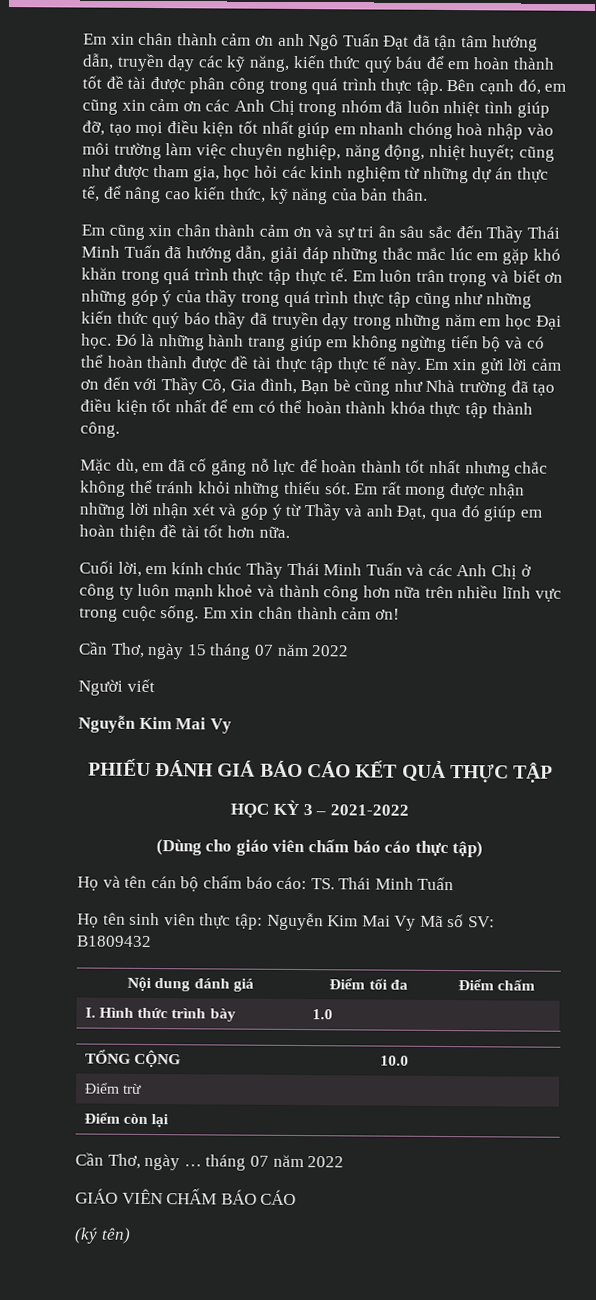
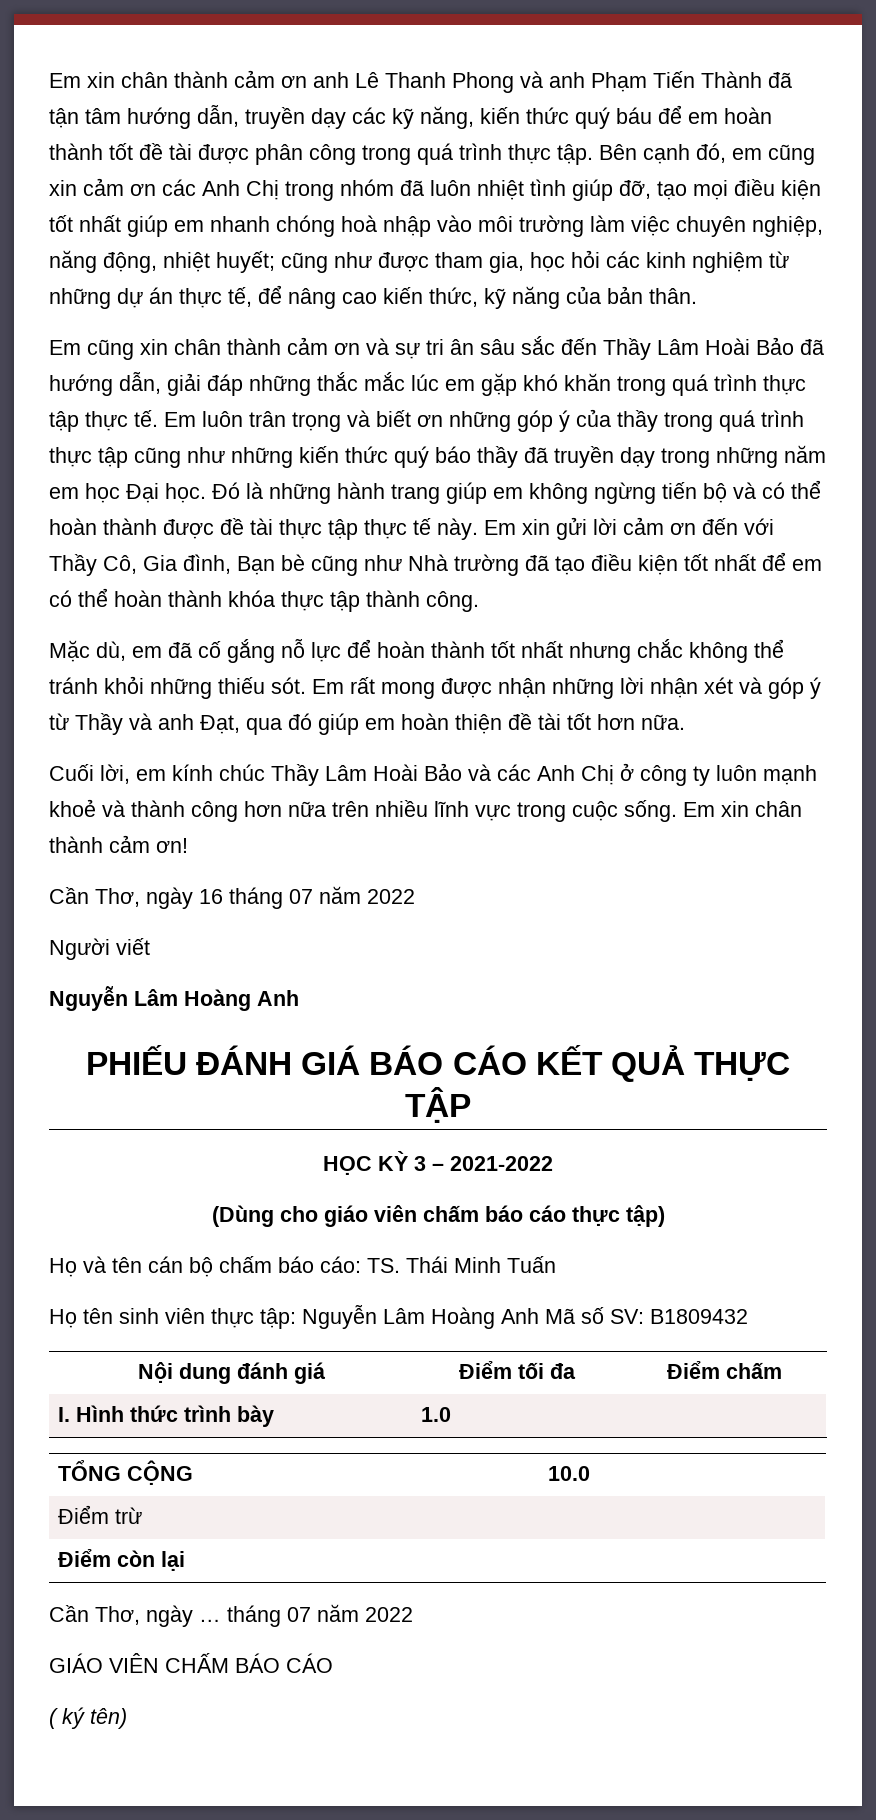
- Em xin chân thành cảm ơn anh Ngô Tuấn Đạt đã tận tâm hướng dẫn, truyền dạy các kỹ năng, kiến thức quý báu để em hoàn thành tốt đề tài được phân công trong quá trình thực tập.
+ Em xin chân thành cảm ơn anh Lê Thanh Phong và anh Phạm Tiến Thành đã tận tâm hướng dẫn, truyền dạy các kỹ năng, kiến thức quý báu để em hoàn thành tốt đề tài được phân công trong quá trình thực tập.
- Em cũng xin chân thành cảm ơn và sự tri ân sâu sắc đến Thầy Thái Minh Tuấn đã hướng dẫn, giải đáp những thắc mắc lúc em gặp khó khăn trong quá trình thực tập thực tế.
+ Em cũng xin chân thành cảm ơn và sự tri ân sâu sắc đến Thầy Lâm Hoài Bảo đã hướng dẫn, giải đáp những thắc mắc lúc em gặp khó khăn trong quá trình thực tập thực tế.
- Cuối lời, em kính chúc Thầy Thái Minh Tuấn và các Anh Chị ở công ty luôn mạnh khoẻ và thành công hơn nữa trên nhiều lĩnh vực trong cuộc sống.
+ Cuối lời, em kính chúc Thầy Lâm Hoài Bảo và các Anh Chị ở công ty luôn mạnh khoẻ và thành công hơn nữa trên nhiều lĩnh vực trong cuộc sống.
- Cần Thơ, ngày 15 tháng 07 năm 2022
+ Cần Thơ, ngày 16 tháng 07 năm 2022
  Người viết
- Nguyễn Kim Mai Vy
+ Nguyễn Lâm Hoàng Anh
- Họ tên sinh viên thực tập: Nguyễn Kim Mai Vy Mã số SV: B1809432
+ Họ tên sinh viên thực tập: Nguyễn Lâm Hoàng Anh Mã số SV: B1809432
- (ký tên)
+ ( ký tên)

